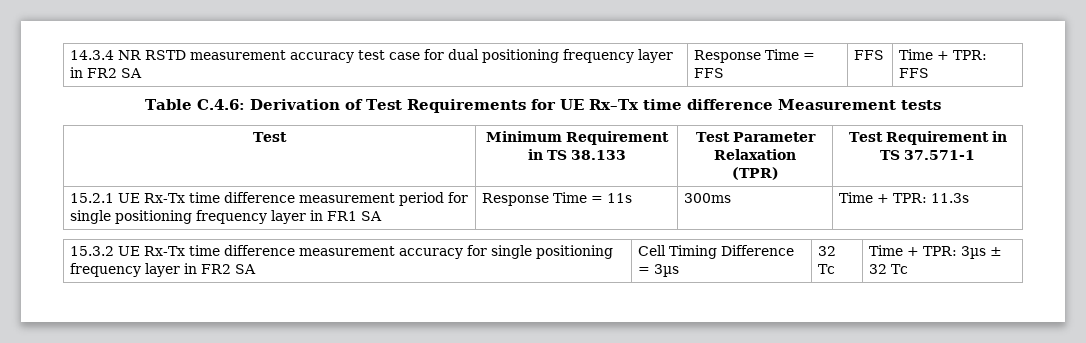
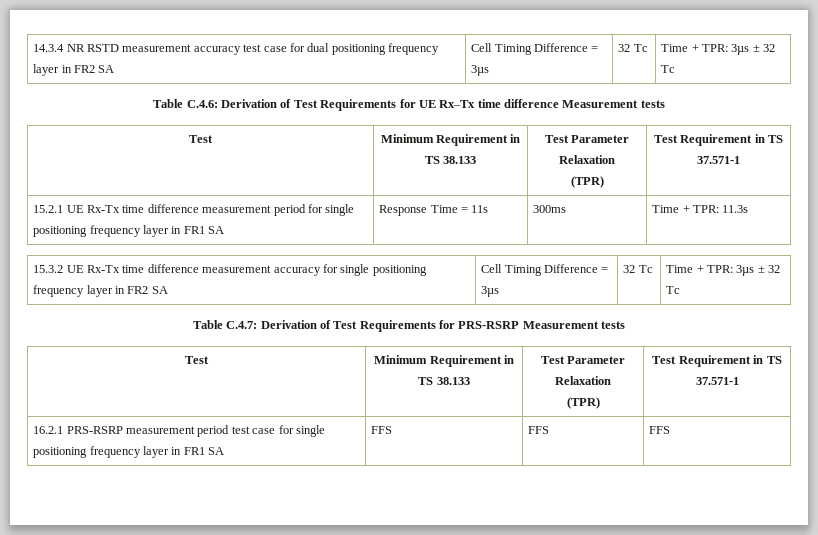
- 14.3.4 NR RSTD measurement accuracy test case for dual positioning frequency layer in FR2 SA | Response Time = FFS | FFS | Time + TPR: FFS
+ 14.3.4 NR RSTD measurement accuracy test case for dual positioning frequency layer in FR2 SA | Cell Timing Difference = 3µs | 32 Tc | Time + TPR: 3µs ± 32 Tc
+ Table C.4.7: Derivation of Test Requirements for PRS-RSRP Measurement tests
+ Test | Minimum Requirement in TS 38.133 | Test Parameter Relaxation
+ (TPR) | Test Requirement in TS 37.571-1
+ 16.2.1 PRS-RSRP measurement period test case for single positioning frequency layer in FR1 SA | FFS | FFS | FFS

